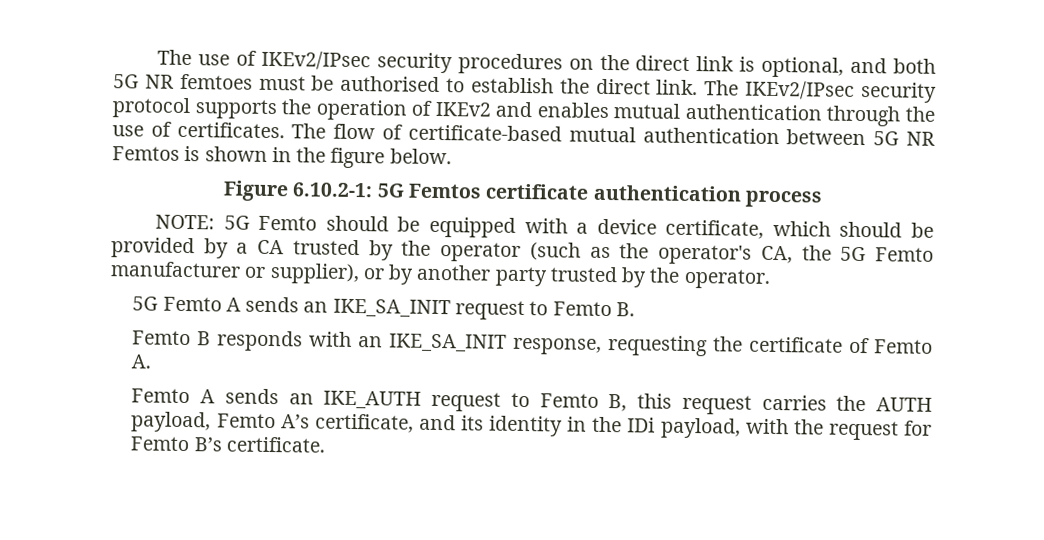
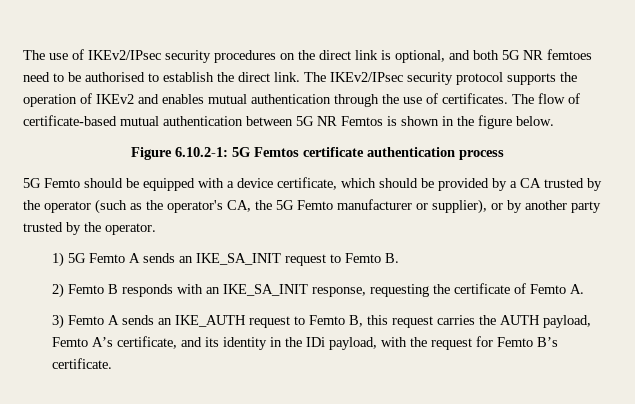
- The use of IKEv2/IPsec security procedures on the direct link is optional, and both 5G NR femtoes must be authorised to establish the direct link.
+ The use of IKEv2/IPsec security procedures on the direct link is optional, and both 5G NR femtoes need to be authorised to establish the direct link.
- NOTE: 5G Femto should be equipped with a device certificate, which should be provided by a CA trusted by the operator (such as the operator's CA, the 5G Femto manufacturer or supplier), or by another party trusted by the operator.
+ 5G Femto should be equipped with a device certificate, which should be provided by a CA trusted by the operator (such as the operator's CA, the 5G Femto manufacturer or supplier), or by another party trusted by the operator.
- 5G Femto A sends an IKE_SA_INIT request to Femto B.
+ 1) 5G Femto A sends an IKE_SA_INIT request to Femto B.
- Femto B responds with an IKE_SA_INIT response, requesting the certificate of Femto A.
+ 2) Femto B responds with an IKE_SA_INIT response, requesting the certificate of Femto A.
- Femto A sends an IKE_AUTH request to Femto B, this request carries the AUTH payload, Femto A’s certificate, and its identity in the IDi payload, with the request for Femto B’s certificate.
+ 3) Femto A sends an IKE_AUTH request to Femto B, this request carries the AUTH payload, Femto A’s certificate, and its identity in the IDi payload, with the request for Femto B’s certificate.

